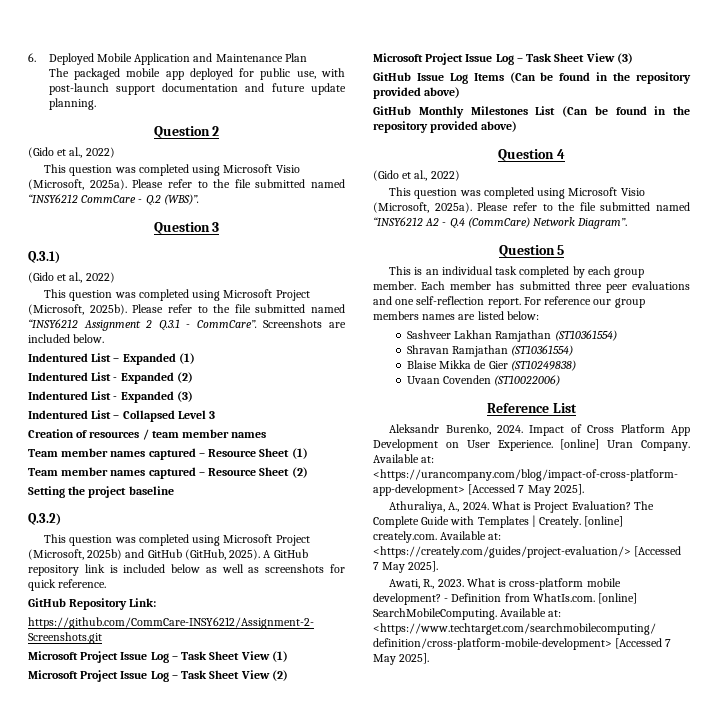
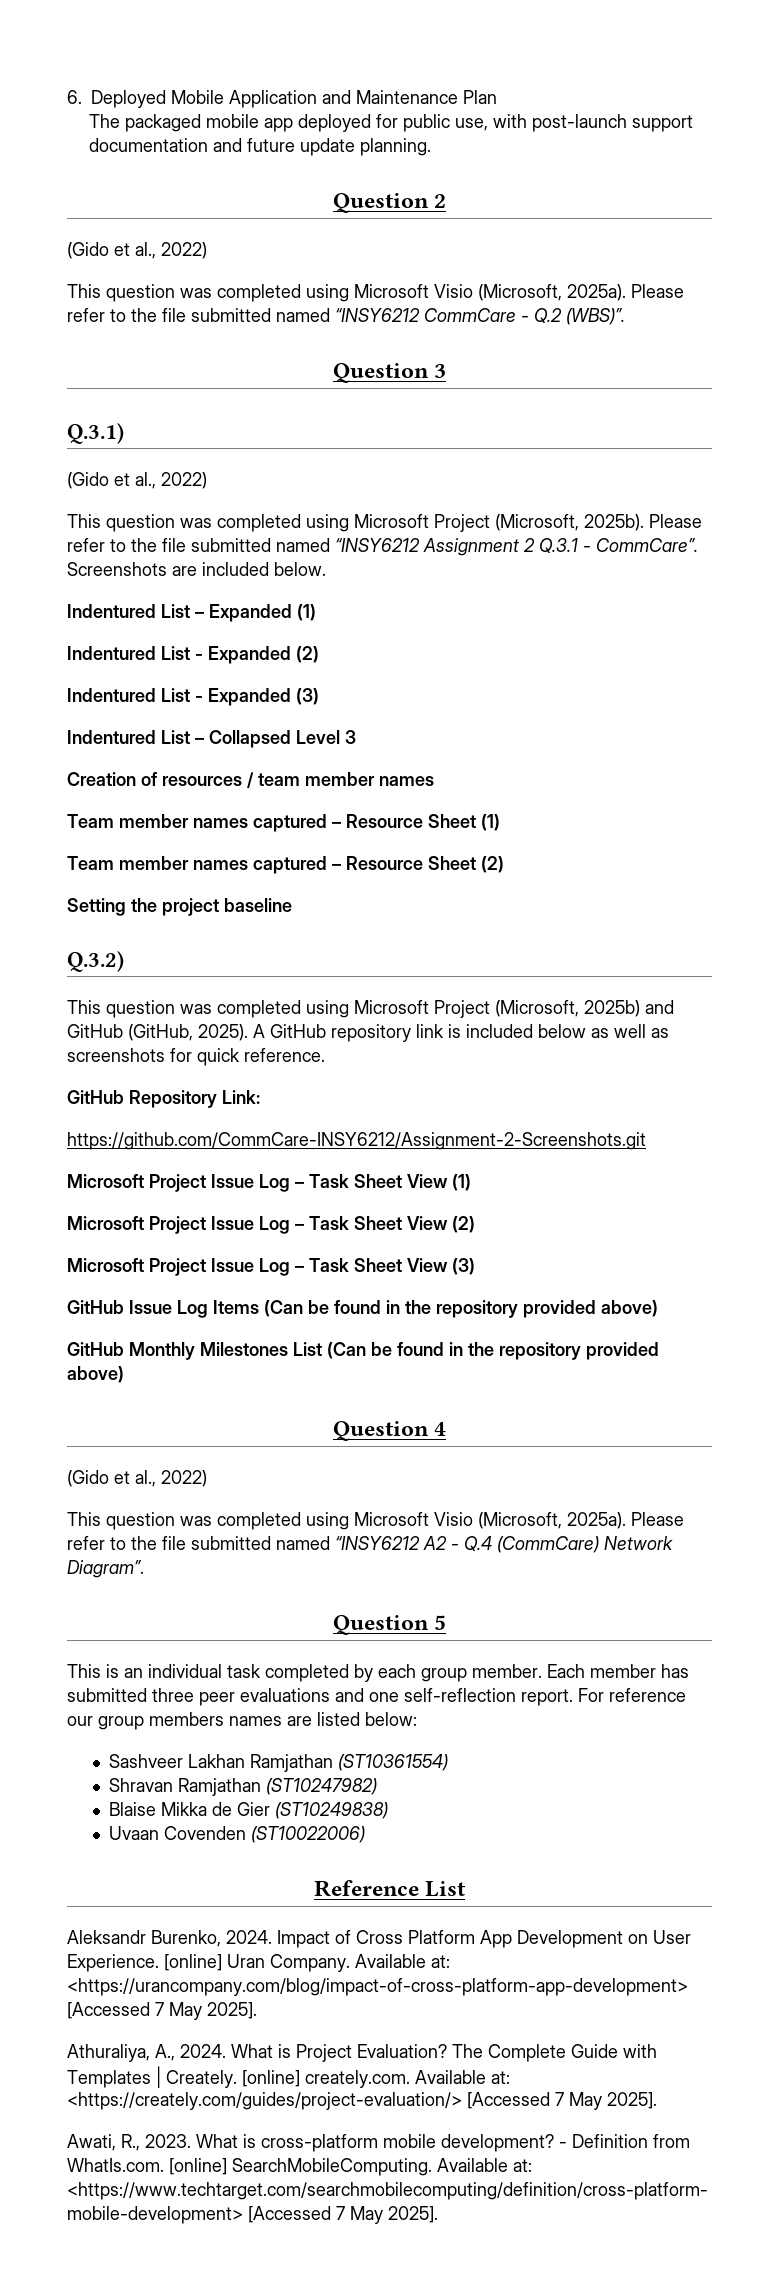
- Shravan Ramjathan (ST10361554)
+ Shravan Ramjathan (ST10247982)

